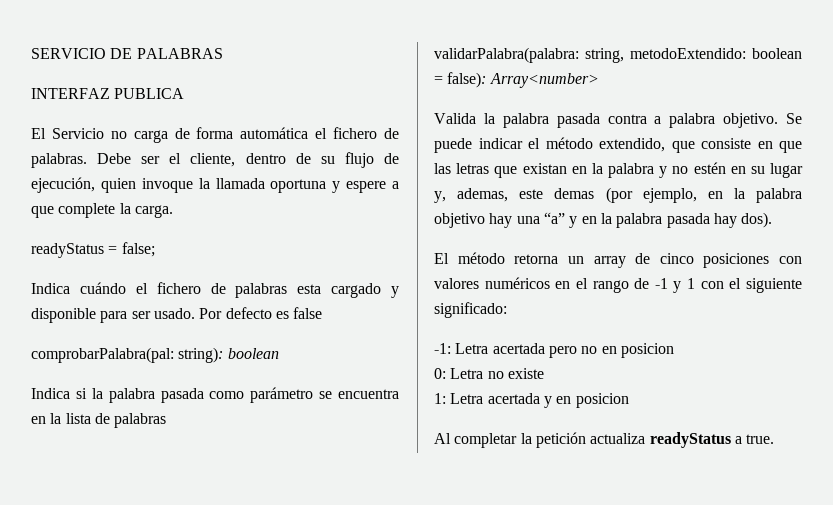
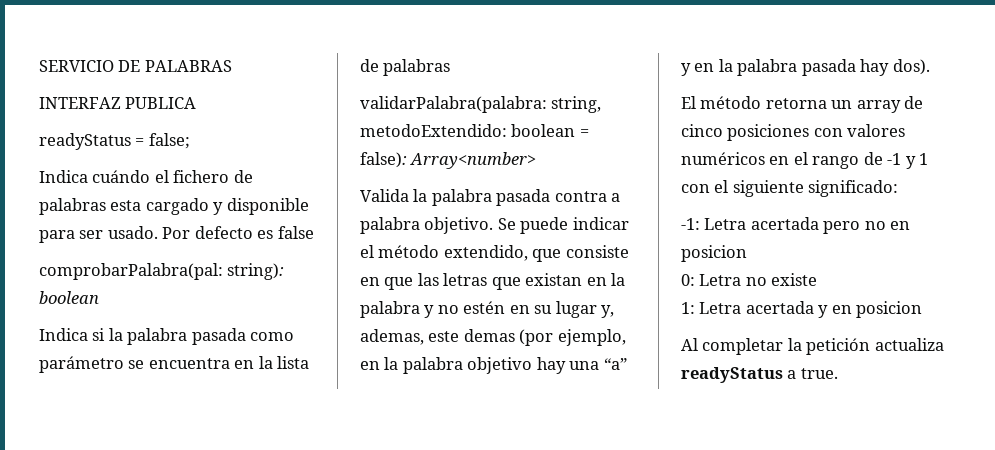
- El Servicio no carga de forma automática el fichero de palabras. Debe ser el cliente, dentro de su flujo de ejecución, quien invoque la llamada oportuna y espere a que complete la carga.

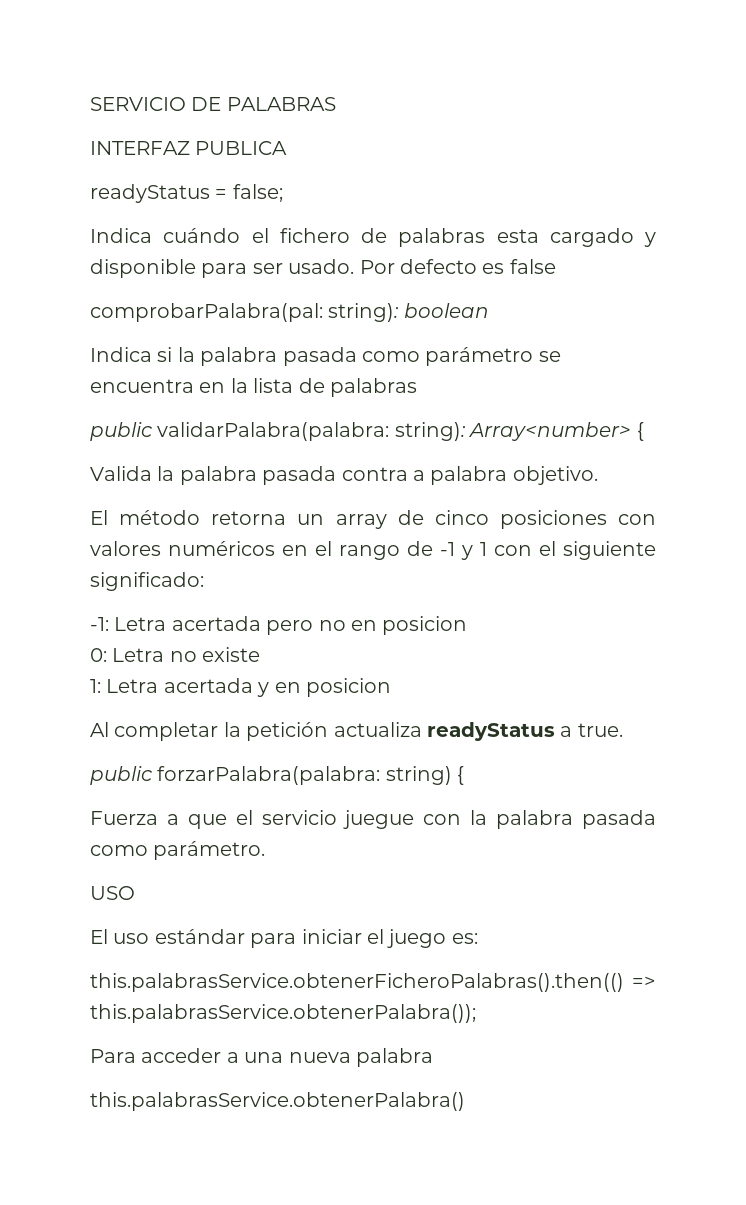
- validarPalabra(palabra: string, metodoExtendido: boolean = false): Array<number>
+ public validarPalabra(palabra: string): Array<number> {
- Se puede indicar el método extendido, que consiste en que las letras que existan en la palabra y no estén en su lugar y, ademas, este demas (por ejemplo, en la palabra objetivo hay una “a” y en la palabra pasada hay dos).
+ public forzarPalabra(palabra: string) {
+ Fuerza a que el servicio juegue con la palabra pasada como parámetro.
+ USO
+ El uso estándar para iniciar el juego es:
+ this.palabrasService.obtenerFicheroPalabras().then(() => this.palabrasService.obtenerPalabra());
+ Para acceder a una nueva palabra
+ this.palabrasService.obtenerPalabra()

